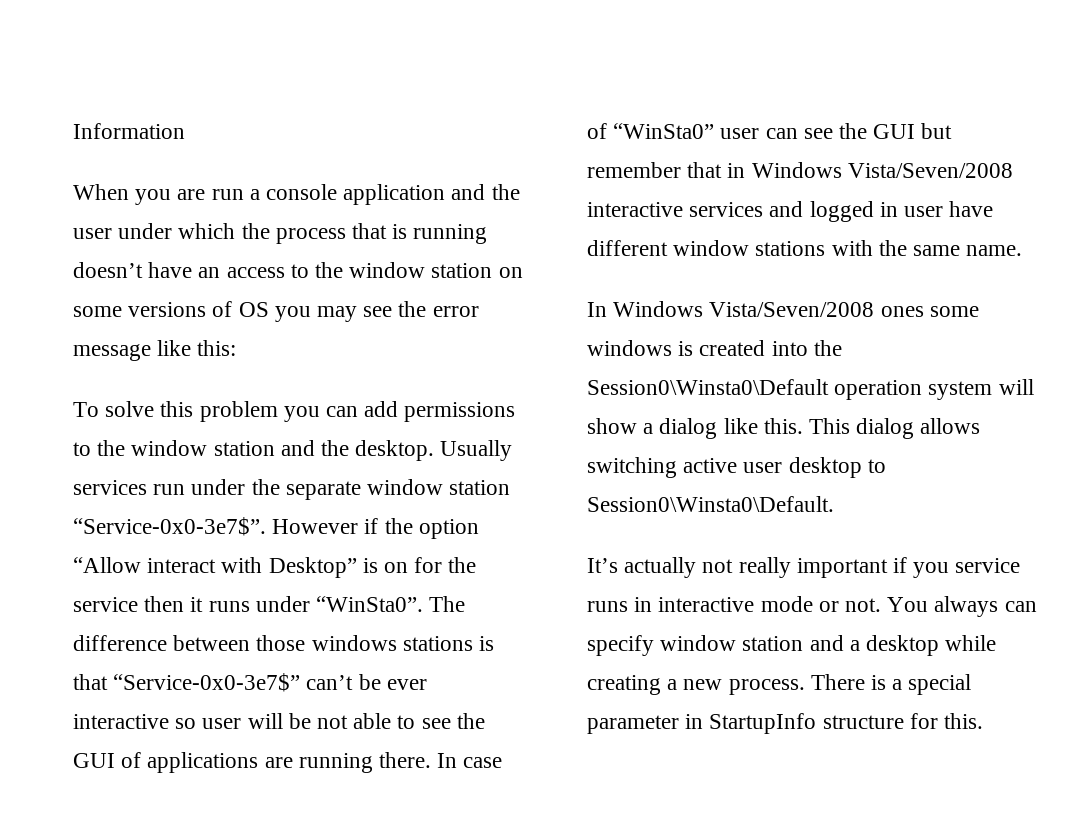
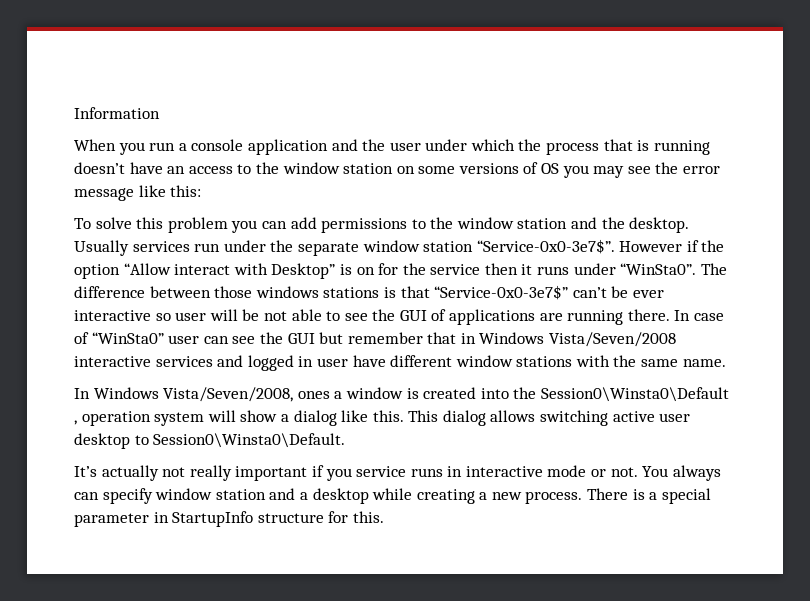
- When you are run a console application and the user under which the process that is running doesn’t have an access to the window station on some versions of OS you may see the error message like this:
+ When you run a console application and the user under which the process that is running doesn’t have an access to the window station on some versions of OS you may see the error message like this:
- In Windows Vista/Seven/2008 ones some windows is created into the Session0\Winsta0\Default operation system will show a dialog like this.
+ In Windows Vista/Seven/2008, ones a window is created into the Session0\Winsta0\Default , operation system will show a dialog like this.

